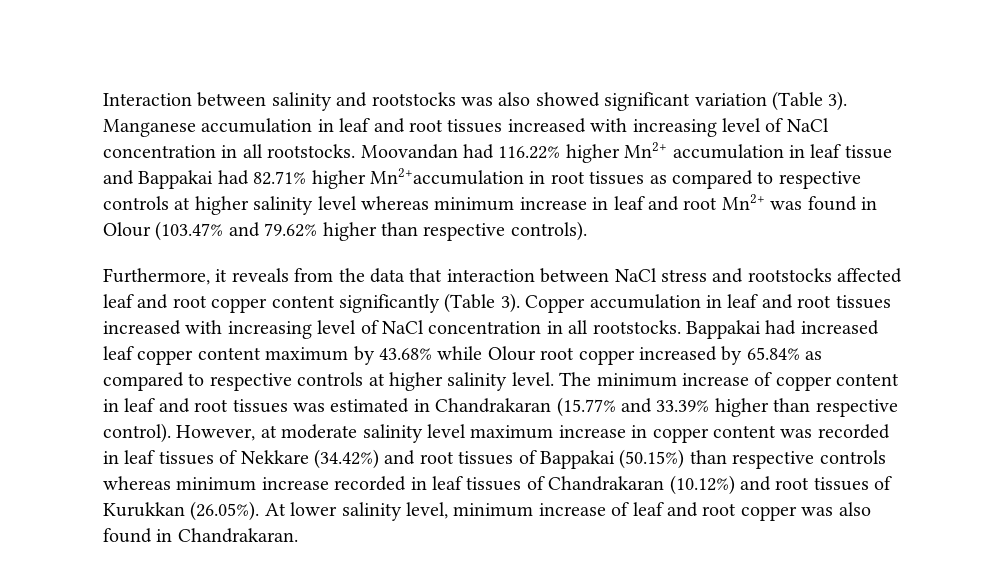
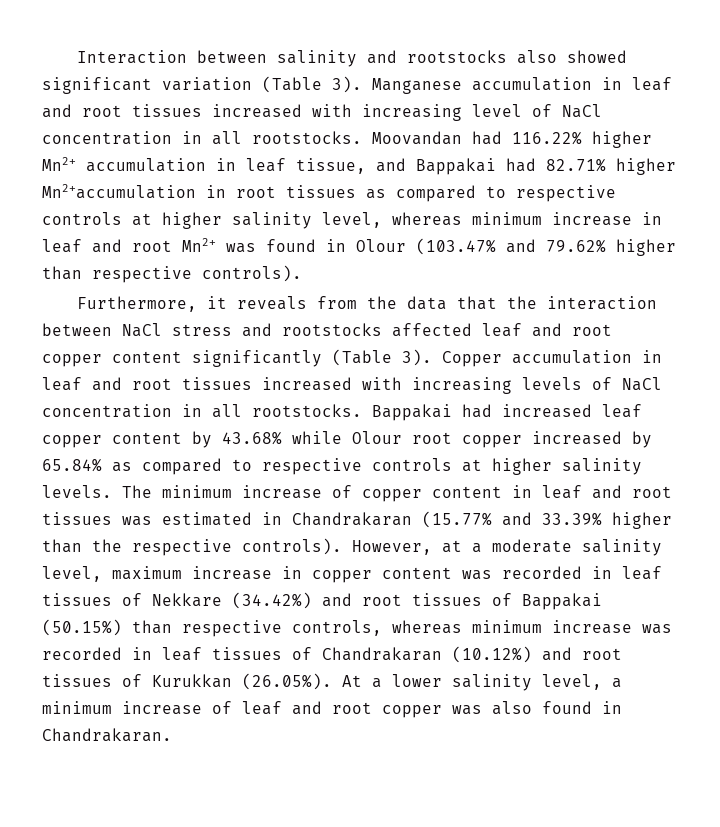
- Interaction between salinity and rootstocks was also showed significant variation (Table 3).
+ Interaction between salinity and rootstocks also showed significant variation (Table 3).
- Moovandan had 116.22% higher Mn2+ accumulation in leaf tissue and Bappakai had 82.71% higher Mn2+accumulation in root tissues as compared to respective controls at higher salinity level whereas minimum increase in leaf and root Mn2+ was found in Olour (103.47% and 79.62% higher than respective controls).
+ Moovandan had 116.22% higher Mn2+ accumulation in leaf tissue, and Bappakai had 82.71% higher Mn2+accumulation in root tissues as compared to respective controls at higher salinity level, whereas minimum increase in leaf and root Mn2+ was found in Olour (103.47% and 79.62% higher than respective controls).
- Furthermore, it reveals from the data that interaction between NaCl stress and rootstocks affected leaf and root copper content significantly (Table 3).
+ Furthermore, it reveals from the data that the interaction between NaCl stress and rootstocks affected leaf and root copper content significantly (Table 3).
- Copper accumulation in leaf and root tissues increased with increasing level of NaCl concentration in all rootstocks.
+ Copper accumulation in leaf and root tissues increased with increasing levels of NaCl concentration in all rootstocks.
- Bappakai had increased leaf copper content maximum by 43.68% while Olour root copper increased by 65.84% as compared to respective controls at higher salinity level.
+ Bappakai had increased leaf copper content by 43.68% while Olour root copper increased by 65.84% as compared to respective controls at higher salinity levels.
- The minimum increase of copper content in leaf and root tissues was estimated in Chandrakaran (15.77% and 33.39% higher than respective control).
+ The minimum increase of copper content in leaf and root tissues was estimated in Chandrakaran (15.77% and 33.39% higher than the respective controls).
- However, at moderate salinity level maximum increase in copper content was recorded in leaf tissues of Nekkare (34.42%) and root tissues of Bappakai (50.15%) than respective controls whereas minimum increase recorded in leaf tissues of Chandrakaran (10.12%) and root tissues of Kurukkan (26.05%). At lower salinity level, minimum increase of leaf and root copper was also found in Chandrakaran.
+ However, at a moderate salinity level, maximum increase in copper content was recorded in leaf tissues of Nekkare (34.42%) and root tissues of Bappakai (50.15%) than respective controls, whereas minimum increase was recorded in leaf tissues of Chandrakaran (10.12%) and root tissues of Kurukkan (26.05%). At a lower salinity level, a minimum increase of leaf and root copper was also found in Chandrakaran.

